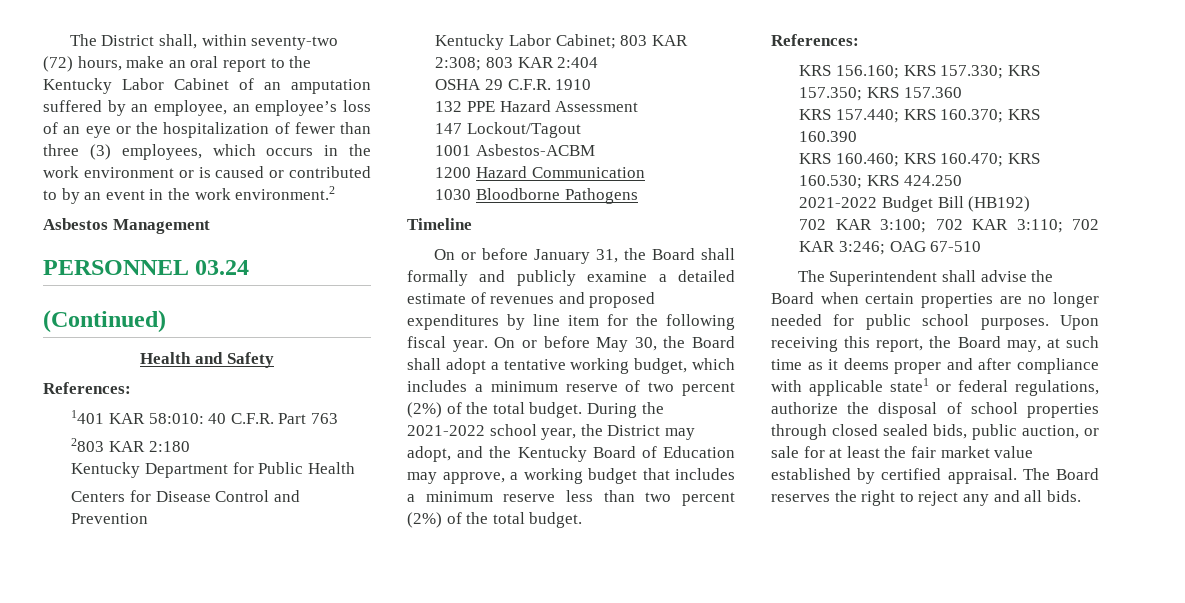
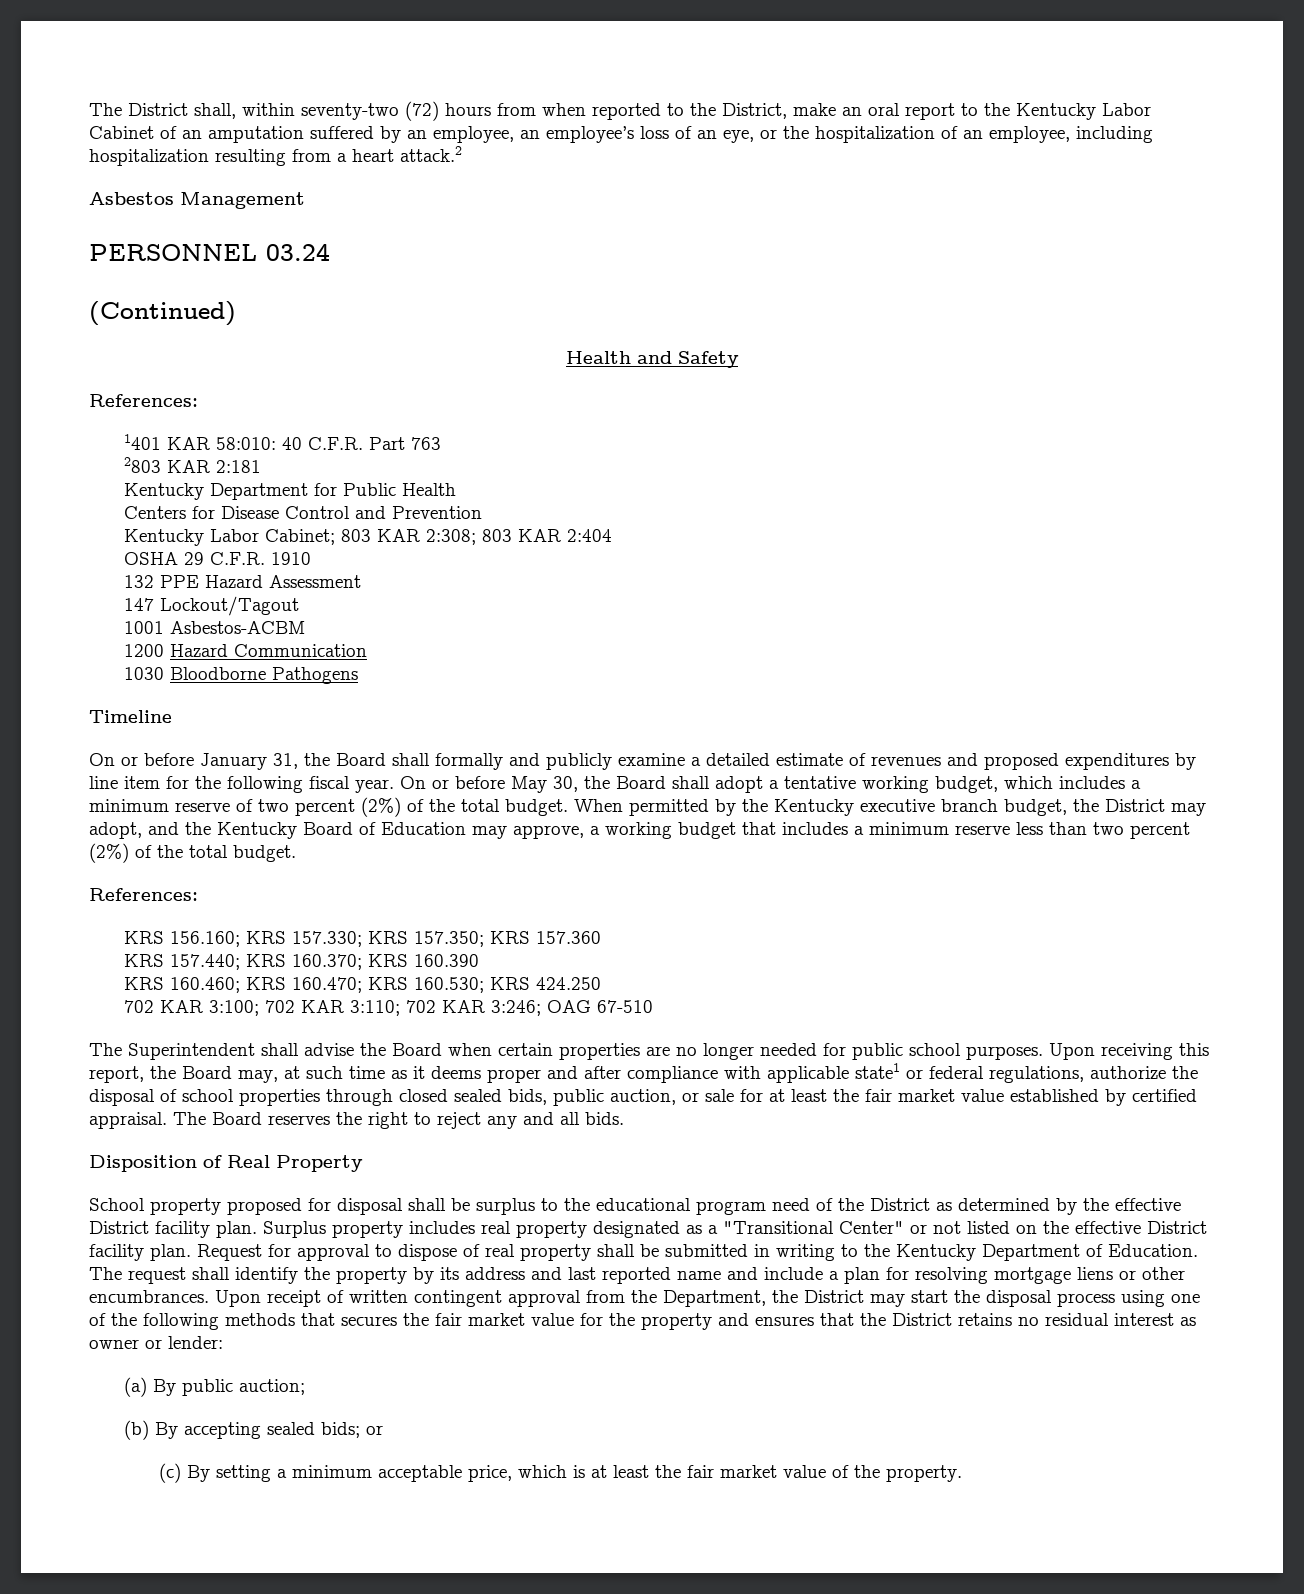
- The District shall, within seventy-two (72) hours, make an oral report to the Kentucky Labor Cabinet of an amputation suffered by an employee, an employee’s loss of an eye or the hospitalization of fewer than three (3) employees, which occurs in the work environment or is caused or contributed to by an event in the work environment.2
+ The District shall, within seventy-two (72) hours from when reported to the District, make an oral report to the Kentucky Labor Cabinet of an amputation suffered by an employee, an employee’s loss of an eye, or the hospitalization of an employee, including hospitalization resulting from a heart attack.2
- 2803 KAR 2:180
+ 2803 KAR 2:181
- During the 2021-2022 school year, the District may adopt, and the Kentucky Board of Education may approve, a working budget that includes a minimum reserve less than two percent (2%) of the total budget.
+ When permitted by the Kentucky executive branch budget, the District may adopt, and the Kentucky Board of Education may approve, a working budget that includes a minimum reserve less than two percent (2%) of the total budget.
- 2021-2022 Budget Bill (HB192)
+ Disposition of Real Property
+ School property proposed for disposal shall be surplus to the educational program need of the District as determined by the effective District facility plan. Surplus property includes real property designated as a "Transitional Center" or not listed on the effective District facility plan. Request for approval to dispose of real property shall be submitted in writing to the Kentucky Department of Education. The request shall identify the property by its address and last reported name and include a plan for resolving mortgage liens or other encumbrances. Upon receipt of written contingent approval from the Department, the District may start the disposal process using one of the following methods that secures the fair market value for the property and ensures that the District retains no residual interest as owner or lender:
+ (a) By public auction;
+ (b) By accepting sealed bids; or
+ (c) By setting a minimum acceptable price, which is at least the fair market value of the property.

